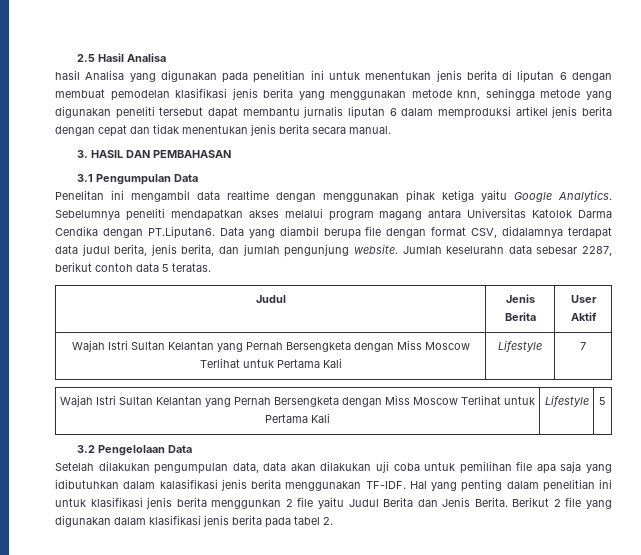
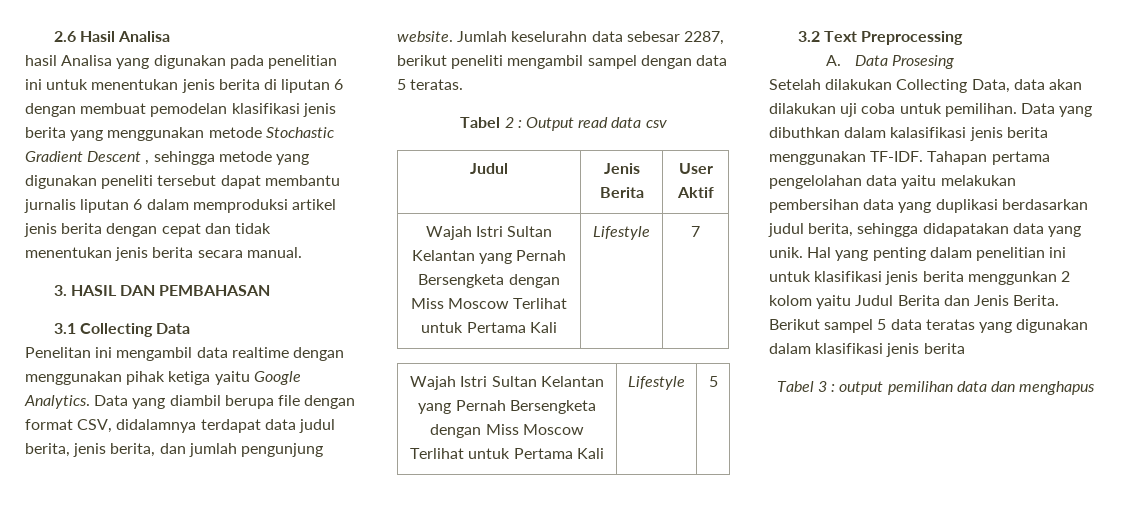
- 2.5 Hasil Analisa
+ 2.6 Hasil Analisa
- hasil Analisa yang digunakan pada penelitian ini untuk menentukan jenis berita di liputan 6 dengan membuat pemodelan klasifikasi jenis berita yang menggunakan metode knn, sehingga metode yang digunakan peneliti tersebut dapat membantu jurnalis liputan 6 dalam memproduksi artikel jenis berita dengan cepat dan tidak menentukan jenis berita secara manual.
+ hasil Analisa yang digunakan pada penelitian ini untuk menentukan jenis berita di liputan 6 dengan membuat pemodelan klasifikasi jenis berita yang menggunakan metode Stochastic Gradient Descent , sehingga metode yang digunakan peneliti tersebut dapat membantu jurnalis liputan 6 dalam memproduksi artikel jenis berita dengan cepat dan tidak menentukan jenis berita secara manual.
- 3.1 Pengumpulan Data
+ 3.1 Collecting Data
- Sebelumnya peneliti mendapatkan akses melalui program magang antara Universitas Katolok Darma Cendika dengan PT.Liputan6. Data yang diambil berupa file dengan format CSV, didalamnya terdapat data judul berita, jenis berita, dan jumlah pengunjung website.
+ Data yang diambil berupa file dengan format CSV, didalamnya terdapat data judul berita, jenis berita, dan jumlah pengunjung website.
- Jumlah keselurahn data sebesar 2287, berikut contoh data 5 teratas.
+ Jumlah keselurahn data sebesar 2287, berikut peneliti mengambil sampel dengan data 5 teratas.
+ Tabel 2 : Output read data csv
- 3.2 Pengelolaan Data
+ 3.2 Text Preprocessing
+ A. Data Prosesing
- Setelah dilakukan pengumpulan data, data akan dilakukan uji coba untuk pemilihan file apa saja yang idibutuhkan dalam kalasifikasi jenis berita menggunakan TF-IDF.
+ Setelah dilakukan Collecting Data, data akan dilakukan uji coba untuk pemilihan. Data yang dibuthkan dalam kalasifikasi jenis berita menggunakan TF-IDF.
+ Tahapan pertama pengelolahan data yaitu melakukan pembersihan data yang duplikasi berdasarkan judul berita, sehingga didapatakan data yang unik.
- Hal yang penting dalam penelitian ini untuk klasifikasi jenis berita menggunkan 2 file yaitu Judul Berita dan Jenis Berita.
+ Hal yang penting dalam penelitian ini untuk klasifikasi jenis berita menggunkan 2 kolom yaitu Judul Berita dan Jenis Berita.
- Berikut 2 file yang digunakan dalam klasifikasi jenis berita pada tabel 2.
+ Berikut sampel 5 data teratas yang digunakan dalam klasifikasi jenis berita
+ Tabel 3 : output pemilihan data dan menghapus

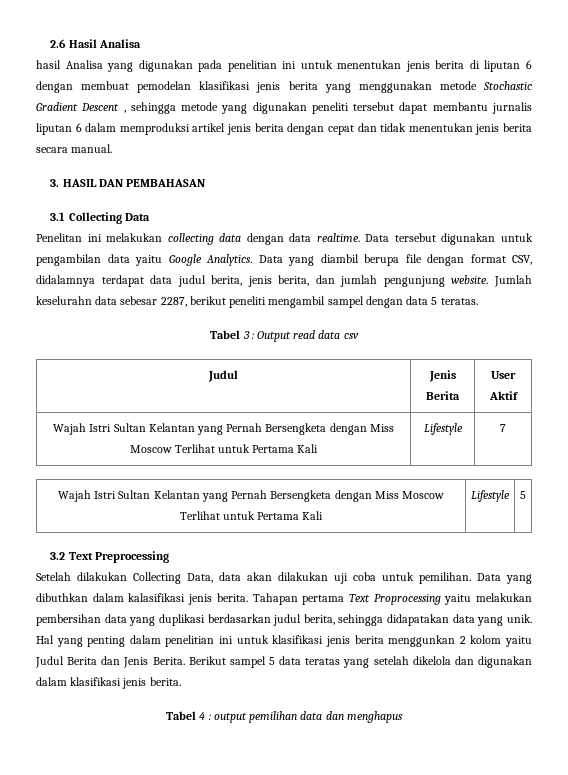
- Penelitan ini mengambil data realtime dengan menggunakan pihak ketiga yaitu Google Analytics.
+ Penelitan ini melakukan collecting data dengan data realtime. Data tersebut digunakan untuk pengambilan data yaitu Google Analytics.
- Tabel 2 : Output read data csv
+ Tabel 3 : Output read data csv
- A. Data Prosesing
- Data yang dibuthkan dalam kalasifikasi jenis berita menggunakan TF-IDF. Tahapan pertama pengelolahan data yaitu melakukan pembersihan data yang duplikasi berdasarkan judul berita, sehingga didapatakan data yang unik.
+ Data yang dibuthkan dalam kalasifikasi jenis berita. Tahapan pertama Text Proprocessing yaitu melakukan pembersihan data yang duplikasi berdasarkan judul berita, sehingga didapatakan data yang unik.
- Berikut sampel 5 data teratas yang digunakan dalam klasifikasi jenis berita
- Tabel 3 : output pemilihan data dan menghapus
+ Berikut sampel 5 data teratas yang setelah dikelola dan digunakan dalam klasifikasi jenis berita.
+ Tabel 4 : output pemilihan data dan menghapus

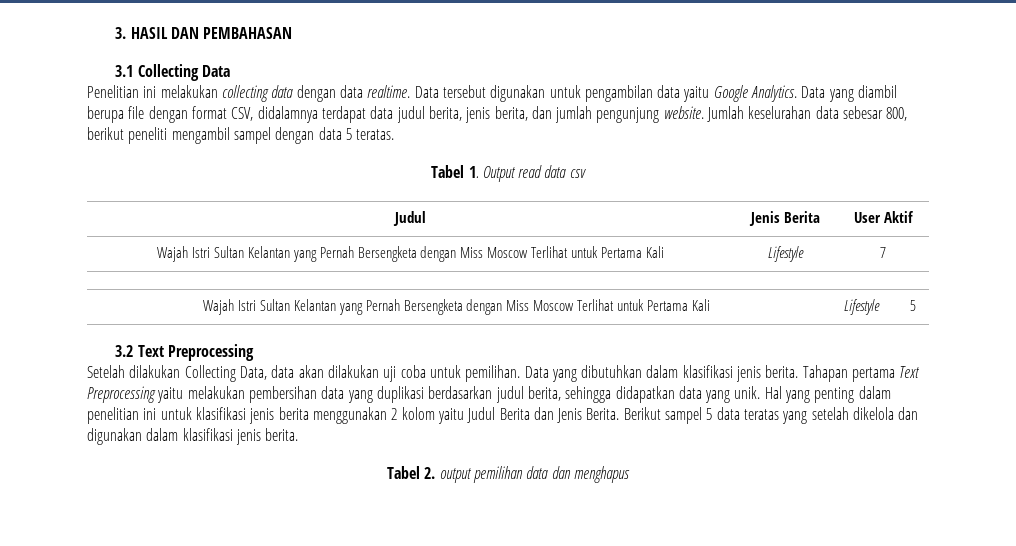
- 2.6 Hasil Analisa
- hasil Analisa yang digunakan pada penelitian ini untuk menentukan jenis berita di liputan 6 dengan membuat pemodelan klasifikasi jenis berita yang menggunakan metode Stochastic Gradient Descent , sehingga metode yang digunakan peneliti tersebut dapat membantu jurnalis liputan 6 dalam memproduksi artikel jenis berita dengan cepat dan tidak menentukan jenis berita secara manual.
- Penelitan ini melakukan collecting data dengan data realtime.
+ Penelitian ini melakukan collecting data dengan data realtime.
- Jumlah keselurahn data sebesar 2287, berikut peneliti mengambil sampel dengan data 5 teratas.
+ Jumlah keselurahan data sebesar 800, berikut peneliti mengambil sampel dengan data 5 teratas.
- Tabel 3 : Output read data csv
+ Tabel 1. Output read data csv
- Data yang dibuthkan dalam kalasifikasi jenis berita.
+ Data yang dibutuhkan dalam klasifikasi jenis berita.
- Tahapan pertama Text Proprocessing yaitu melakukan pembersihan data yang duplikasi berdasarkan judul berita, sehingga didapatakan data yang unik.
+ Tahapan pertama Text Preprocessing yaitu melakukan pembersihan data yang duplikasi berdasarkan judul berita, sehingga didapatkan data yang unik.
- Hal yang penting dalam penelitian ini untuk klasifikasi jenis berita menggunkan 2 kolom yaitu Judul Berita dan Jenis Berita.
+ Hal yang penting dalam penelitian ini untuk klasifikasi jenis berita menggunakan 2 kolom yaitu Judul Berita dan Jenis Berita.
- Tabel 4 : output pemilihan data dan menghapus
+ Tabel 2. output pemilihan data dan menghapus

